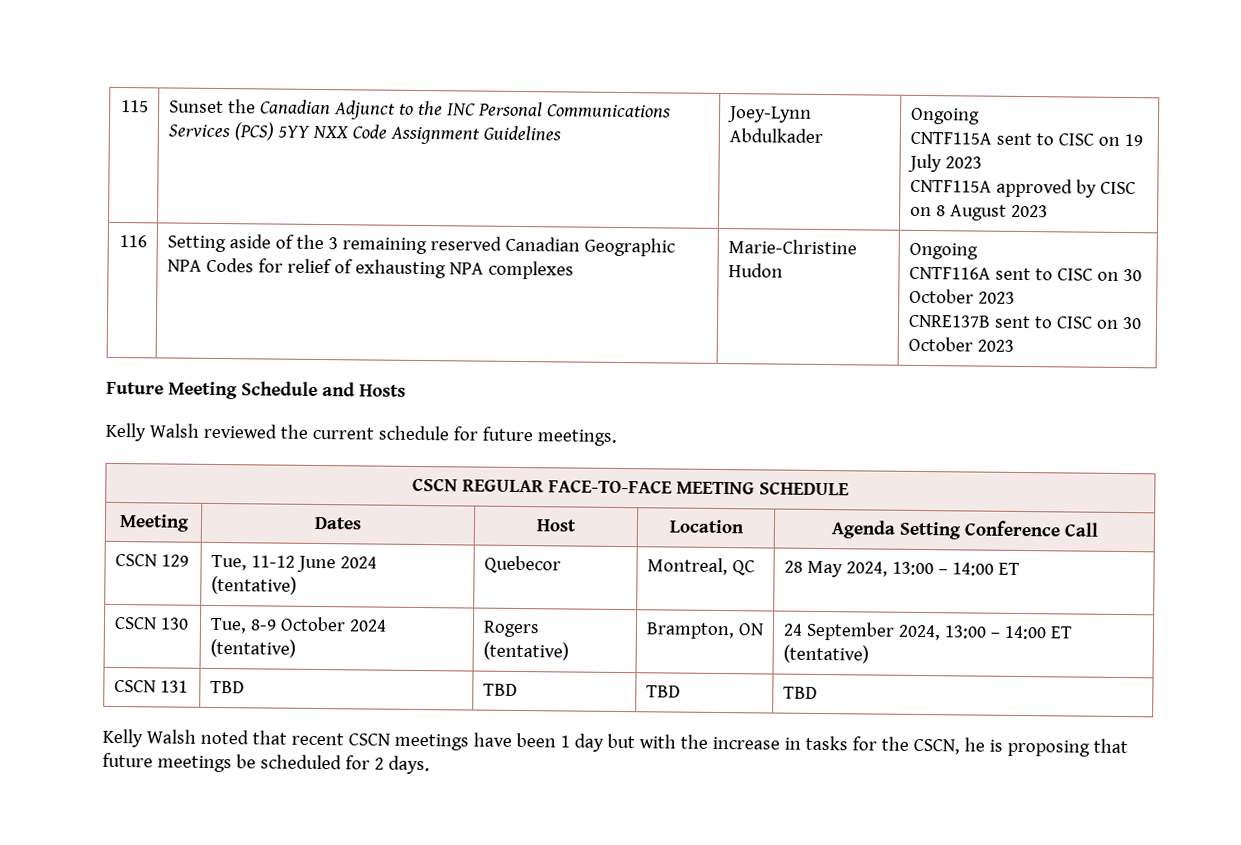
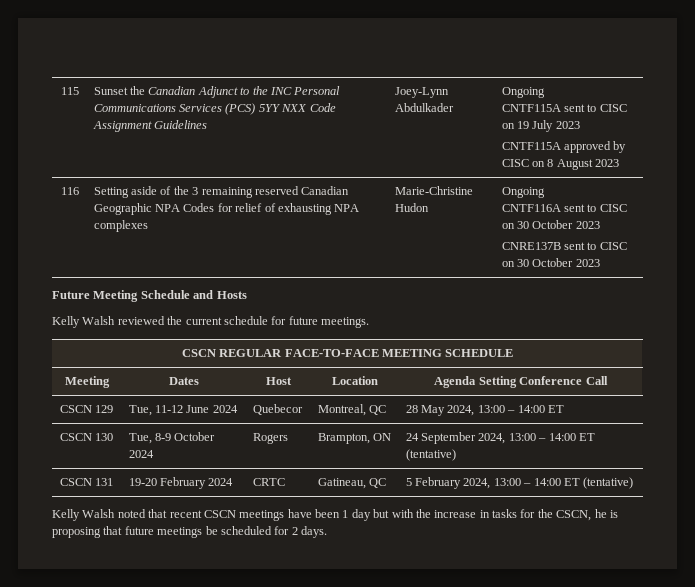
- CSCN 129 | Tue, 11-12 June 2024 (tentative) | Quebecor | Montreal, QC | 28 May 2024, 13:00 – 14:00 ET
+ CSCN 129 | Tue, 11-12 June 2024 | Quebecor | Montreal, QC | 28 May 2024, 13:00 – 14:00 ET
- CSCN 130 | Tue, 8-9 October 2024 (tentative) | Rogers (tentative) | Brampton, ON | 24 September 2024, 13:00 – 14:00 ET (tentative)
+ CSCN 130 | Tue, 8-9 October 2024 | Rogers | Brampton, ON | 24 September 2024, 13:00 – 14:00 ET (tentative)
- CSCN 131 | TBD | TBD | TBD | TBD
+ CSCN 131 | 19-20 February 2024 | CRTC | Gatineau, QC | 5 February 2024, 13:00 – 14:00 ET (tentative)

